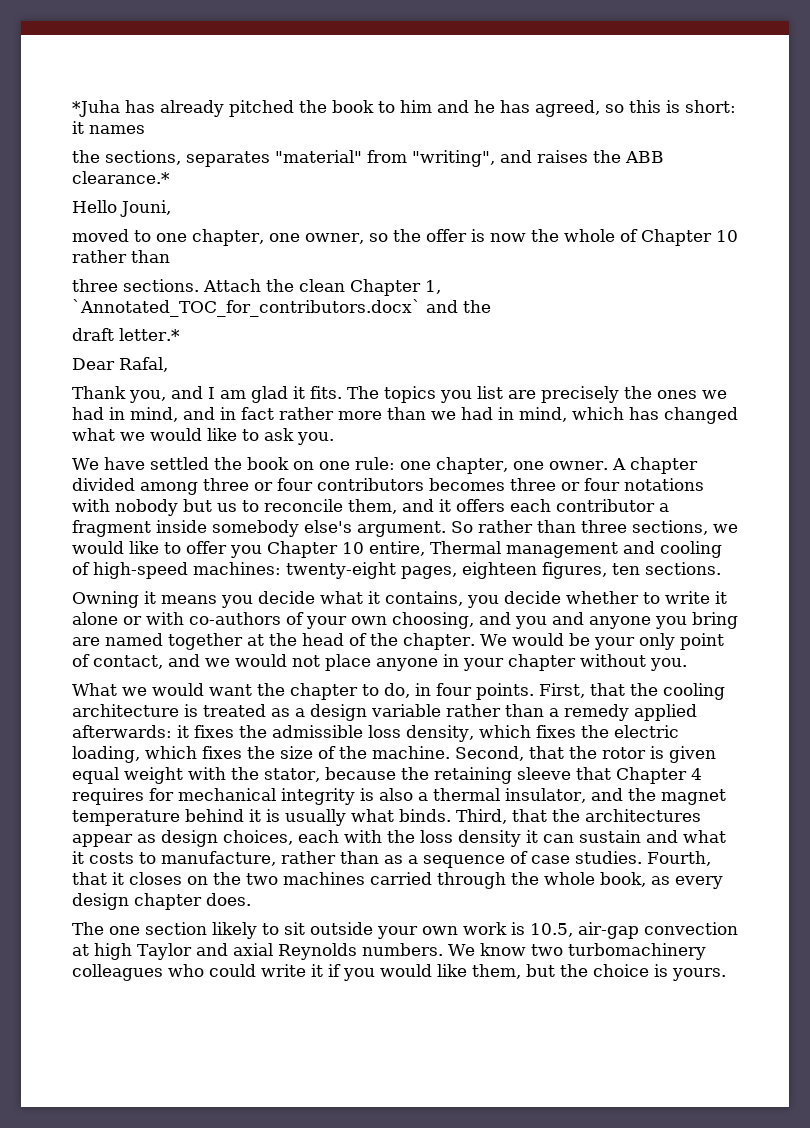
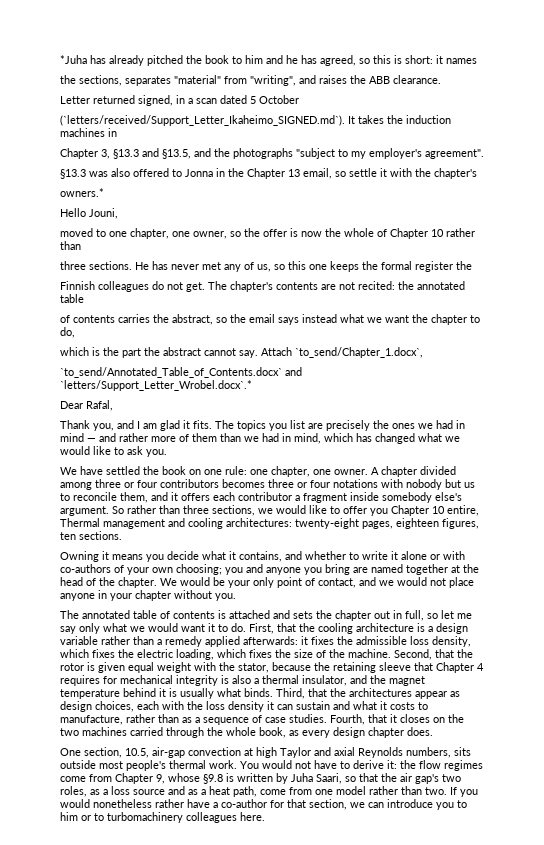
- the sections, separates "material" from "writing", and raises the ABB clearance.*
+ the sections, separates "material" from "writing", and raises the ABB clearance.
+ Letter returned signed, in a scan dated 5 October
+ (`letters/received/Support_Letter_Ikaheimo_SIGNED.md`). It takes the induction machines in
+ Chapter 3, §13.3 and §13.5, and the photographs "subject to my employer's agreement".
+ §13.3 was also offered to Jonna in the Chapter 13 email, so settle it with the chapter's
+ owners.*
- Attach the clean Chapter 1, `Annotated_TOC_for_contributors.docx` and the
- draft letter.*
+ He has never met any of us, so this one keeps the formal register the
+ Finnish colleagues do not get. The chapter's contents are not recited: the annotated table
+ of contents carries the abstract, so the email says instead what we want the chapter to do,
+ which is the part the abstract cannot say. Attach `to_send/Chapter_1.docx`,
+ `to_send/Annotated_Table_of_Contents.docx` and `letters/Support_Letter_Wrobel.docx`.*
- The topics you list are precisely the ones we had in mind, and in fact rather more than we had in mind, which has changed what we would like to ask you.
+ The topics you list are precisely the ones we had in mind — and rather more of them than we had in mind, which has changed what we would like to ask you.
- So rather than three sections, we would like to offer you Chapter 10 entire, Thermal management and cooling of high-speed machines: twenty-eight pages, eighteen figures, ten sections.
+ So rather than three sections, we would like to offer you Chapter 10 entire, Thermal management and cooling architectures: twenty-eight pages, eighteen figures, ten sections.
- Owning it means you decide what it contains, you decide whether to write it alone or with co-authors of your own choosing, and you and anyone you bring are named together at the head of the chapter.
+ Owning it means you decide what it contains, and whether to write it alone or with co-authors of your own choosing; you and anyone you bring are named together at the head of the chapter.
- What we would want the chapter to do, in four points.
+ The annotated table of contents is attached and sets the chapter out in full, so let me say only what we would want it to do.
- First, that the cooling architecture is treated as a design variable rather than a remedy applied afterwards: it fixes the admissible loss density, which fixes the electric loading, which fixes the size of the machine.
+ First, that the cooling architecture is a design variable rather than a remedy applied afterwards: it fixes the admissible loss density, which fixes the electric loading, which fixes the size of the machine.
- The one section likely to sit outside your own work is 10.5, air-gap convection at high Taylor and axial Reynolds numbers. We know two turbomachinery colleagues who could write it if you would like them, but the choice is yours.
+ One section, 10.5, air-gap convection at high Taylor and axial Reynolds numbers, sits outside most people's thermal work. You would not have to derive it: the flow regimes come from Chapter 9, whose §9.8 is written by Juha Saari, so that the air gap's two roles, as a loss source and as a heat path, come from one model rather than two. If you would nonetheless rather have a co-author for that section, we can introduce you to him or to turbomachinery colleagues here.

